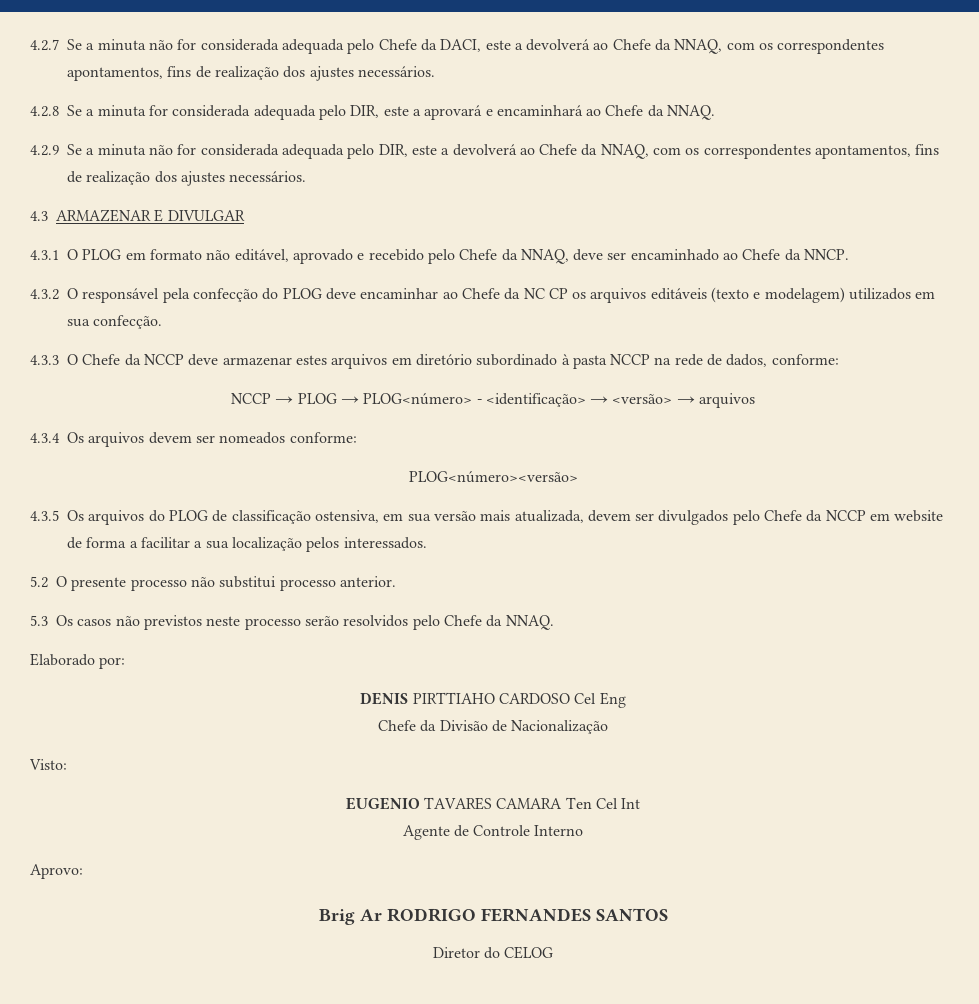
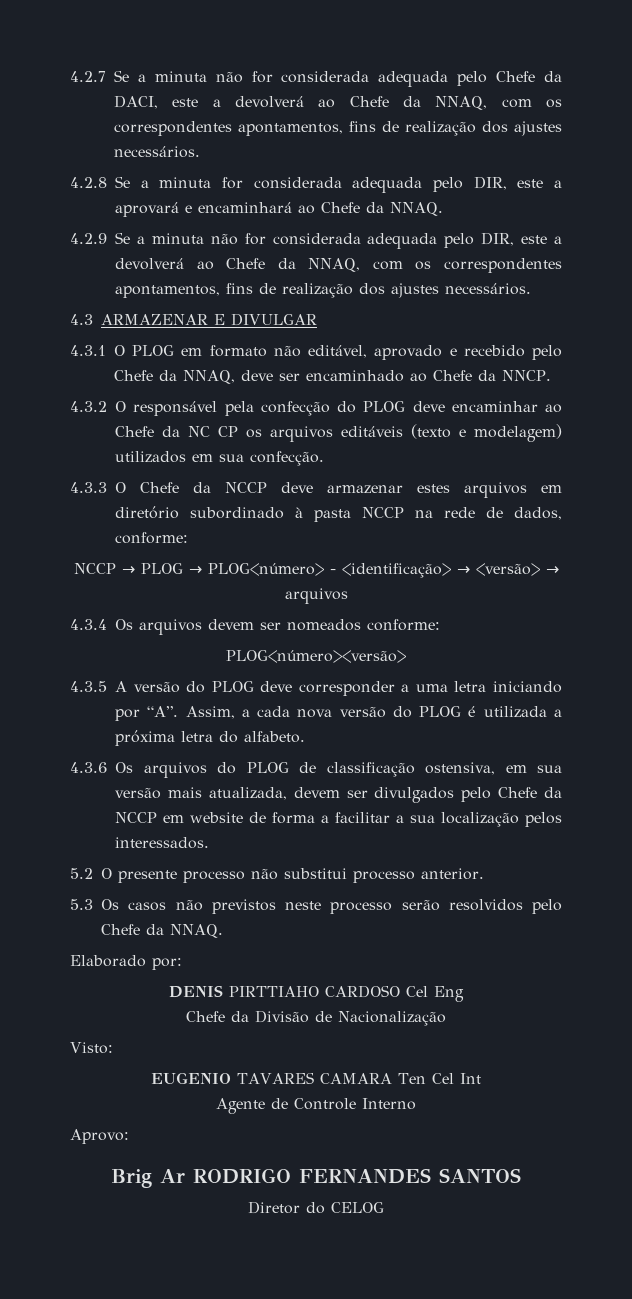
- 4.3.5 Os arquivos do PLOG de classificação ostensiva, em sua versão mais atualizada, devem ser divulgados pelo Chefe da NCCP em website de forma a facilitar a sua localização pelos interessados.
+ 4.3.5 A versão do PLOG deve corresponder a uma letra iniciando por “A”. Assim, a cada nova versão do PLOG é utilizada a próxima letra do alfabeto.
+ 4.3.6 Os arquivos do PLOG de classificação ostensiva, em sua versão mais atualizada, devem ser divulgados pelo Chefe da NCCP em website de forma a facilitar a sua localização pelos interessados.

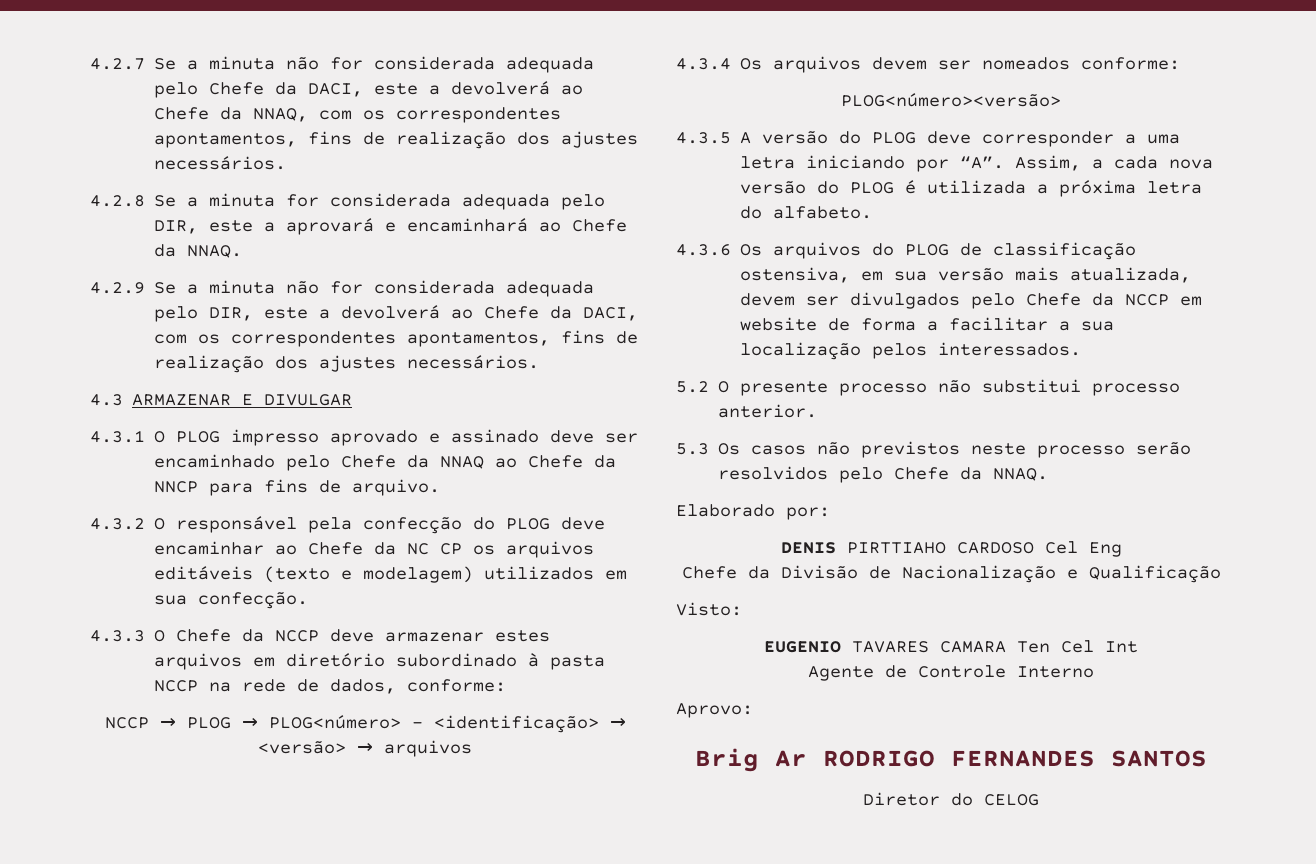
- 4.2.9 Se a minuta não for considerada adequada pelo DIR, este a devolverá ao Chefe da NNAQ, com os correspondentes apontamentos, fins de realização dos ajustes necessários.
+ 4.2.9 Se a minuta não for considerada adequada pelo DIR, este a devolverá ao Chefe da DACI, com os correspondentes apontamentos, fins de realização dos ajustes necessários.
- 4.3.1 O PLOG em formato não editável, aprovado e recebido pelo Chefe da NNAQ, deve ser encaminhado ao Chefe da NNCP.
+ 4.3.1 O PLOG impresso aprovado e assinado deve ser encaminhado pelo Chefe da NNAQ ao Chefe da NNCP para fins de arquivo.
- Chefe da Divisão de Nacionalização
+ Chefe da Divisão de Nacionalização e Qualificação

